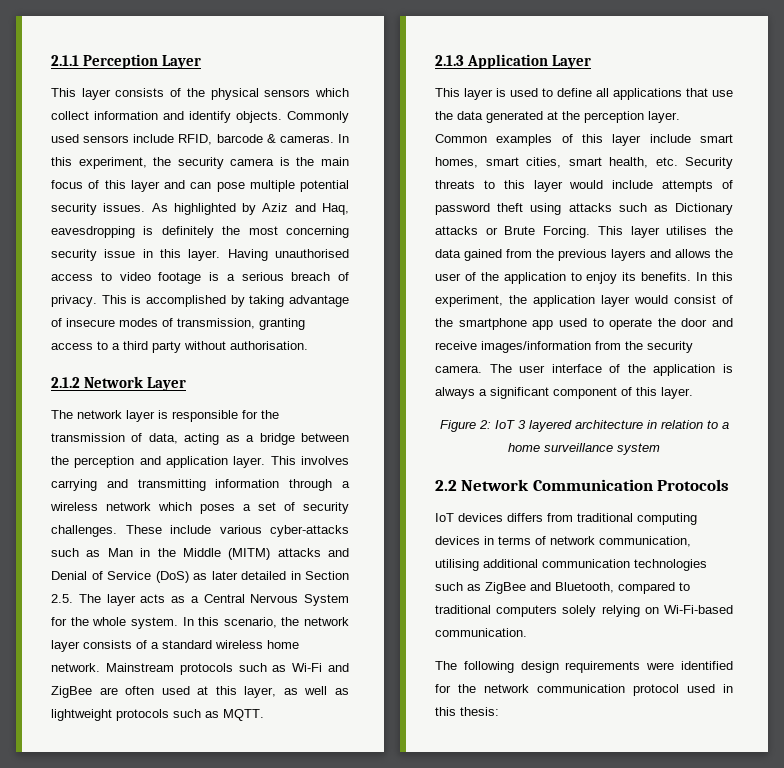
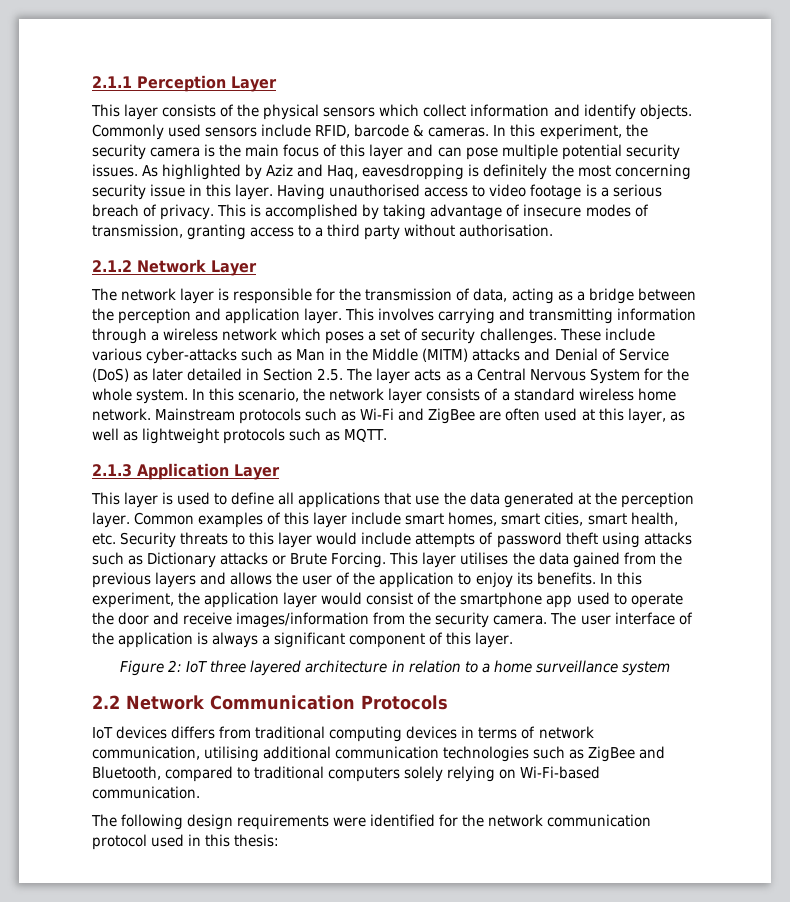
- Figure 2: IoT 3 layered architecture in relation to a home surveillance system
+ Figure 2: IoT three layered architecture in relation to a home surveillance system

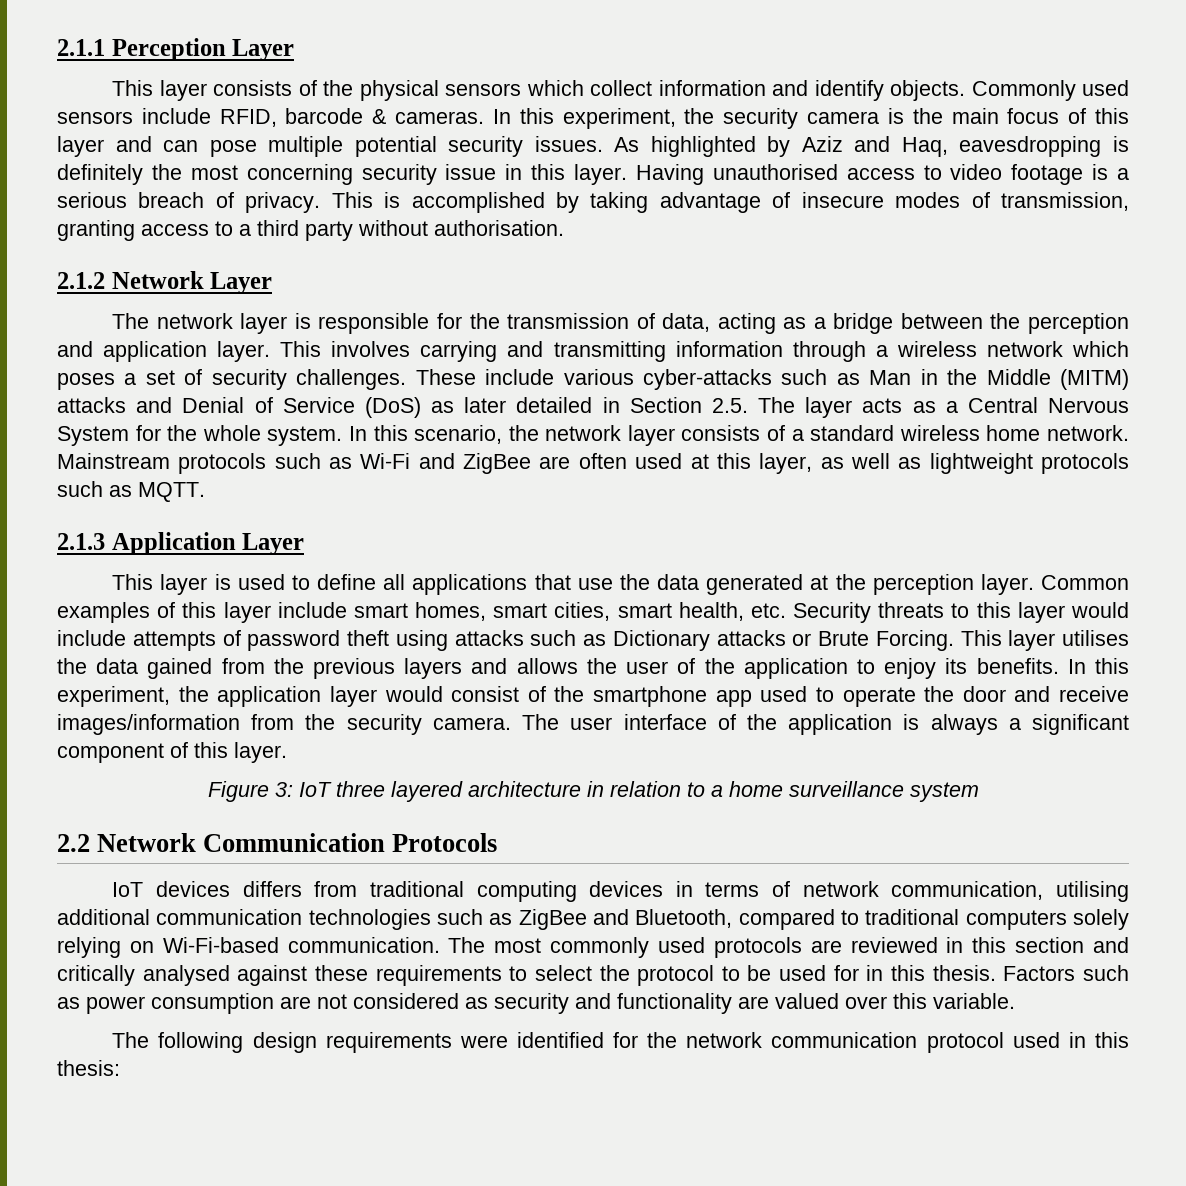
- Figure 2: IoT three layered architecture in relation to a home surveillance system
+ Figure 3: IoT three layered architecture in relation to a home surveillance system
+ The most commonly used protocols are reviewed in this section and critically analysed against these requirements to select the protocol to be used for in this thesis. Factors such as power consumption are not considered as security and functionality are valued over this variable.

